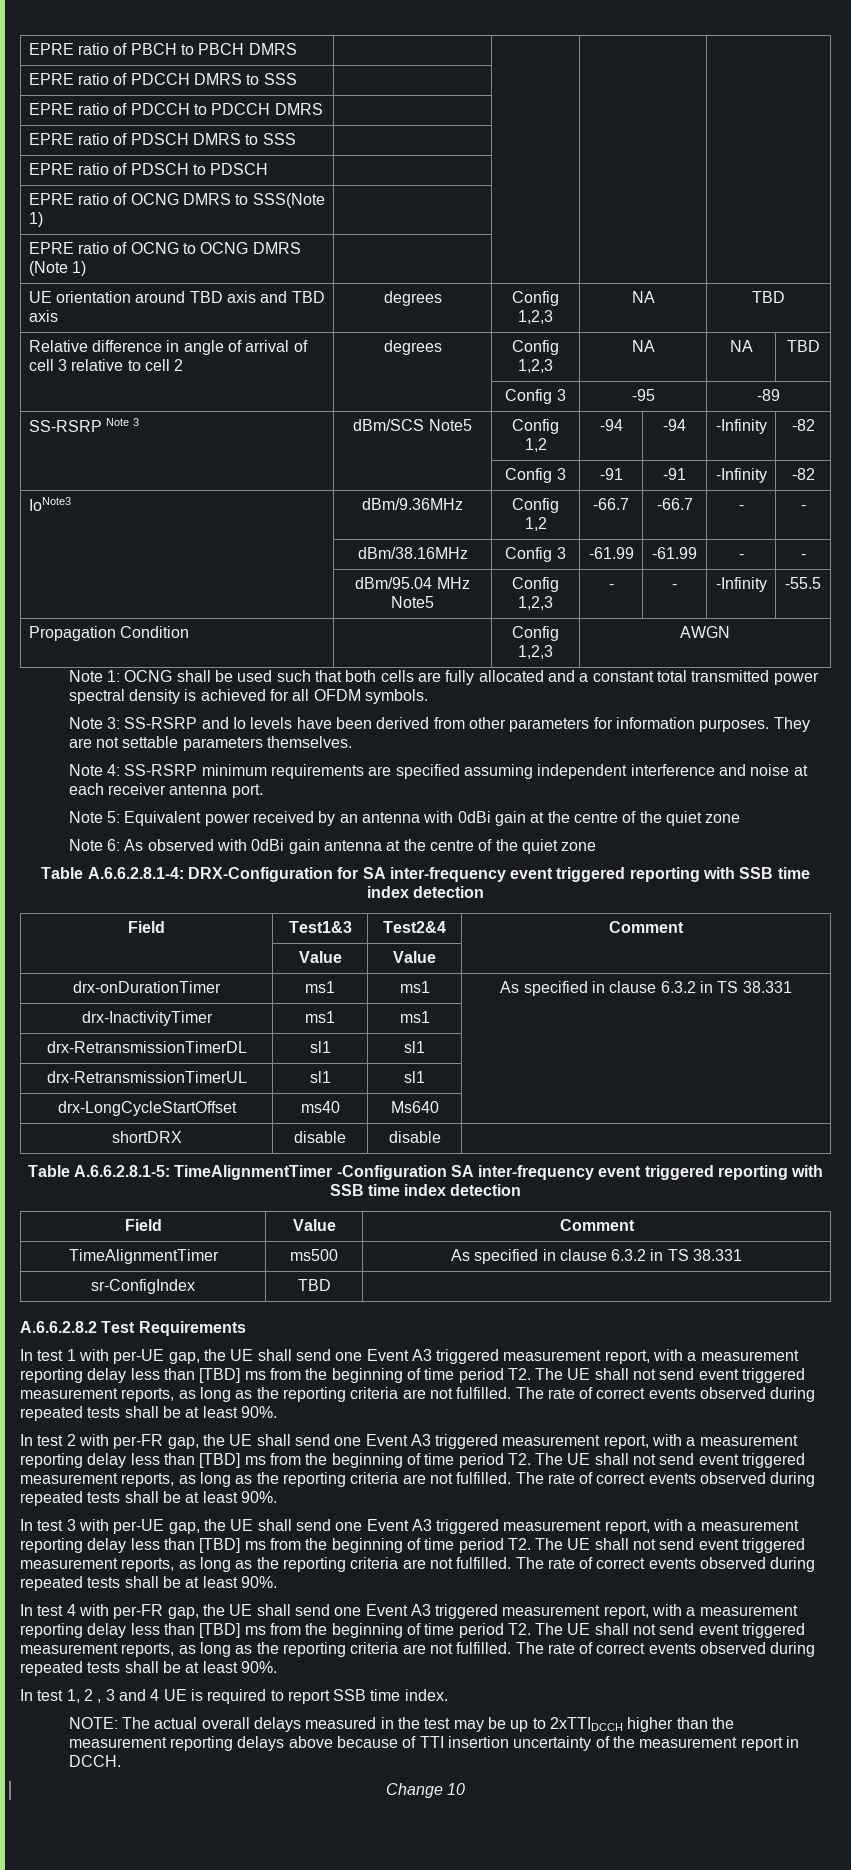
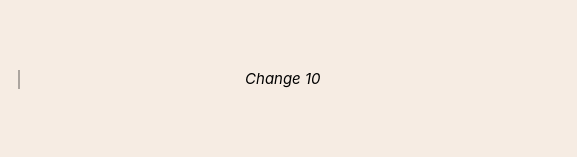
- EPRE ratio of PBCH to PBCH DMRS | | | |
- EPRE ratio of PDCCH DMRS to SSS | | | |
- EPRE ratio of PDCCH to PDCCH DMRS | | | |
- EPRE ratio of PDSCH DMRS to SSS | | | |
- EPRE ratio of PDSCH to PDSCH | | | |
- EPRE ratio of OCNG DMRS to SSS(Note 1) | | | |
- EPRE ratio of OCNG to OCNG DMRS (Note 1) | | | |
- UE orientation around TBD axis and TBD axis | degrees | Config 1,2,3 | NA | TBD
- Relative difference in angle of arrival of cell 3 relative to cell 2 | degrees | Config 1,2,3 | NA | NA | TBD
- | | Config 3 | -95 | -89
- SS-RSRP Note 3 | dBm/SCS Note5 | Config 1,2 | -94 | -94 | -Infinity | -82
- | | Config 3 | -91 | -91 | -Infinity | -82
- IoNote3 | dBm/9.36MHz | Config 1,2 | -66.7 | -66.7 | - | -
- | dBm/38.16MHz | Config 3 | -61.99 | -61.99 | - | -
- | dBm/95.04 MHz Note5 | Config 1,2,3 | - | - | -Infinity | -55.5
- Propagation Condition | | Config 1,2,3 | AWGN
- Note 1: OCNG shall be used such that both cells are fully allocated and a constant total transmitted power spectral density is achieved for all OFDM symbols.
- Note 3: SS-RSRP and Io levels have been derived from other parameters for information purposes. They are not settable parameters themselves.
- Note 4: SS-RSRP minimum requirements are specified assuming independent interference and noise at each receiver antenna port.
- Note 5: Equivalent power received by an antenna with 0dBi gain at the centre of the quiet zone
- Note 6: As observed with 0dBi gain antenna at the centre of the quiet zone
- Table A.6.6.2.8.1-4: DRX-Configuration for SA inter-frequency event triggered reporting with SSB time index detection
- Field | Test1&3 | Test2&4 | Comment
- | Value | Value |
- drx-onDurationTimer | ms1 | ms1 | As specified in clause 6.3.2 in TS 38.331
- drx-InactivityTimer | ms1 | ms1 |
- drx-RetransmissionTimerDL | sl1 | sl1 |
- drx-RetransmissionTimerUL | sl1 | sl1 |
- drx-LongCycleStartOffset | ms40 | Ms640 |
- shortDRX | disable | disable |
- Table A.6.6.2.8.1-5: TimeAlignmentTimer -Configuration SA inter-frequency event triggered reporting with SSB time index detection
- Field | Value | Comment
- TimeAlignmentTimer | ms500 | As specified in clause 6.3.2 in TS 38.331
- sr-ConfigIndex | TBD |
- A.6.6.2.8.2 Test Requirements
- In test 1 with per-UE gap, the UE shall send one Event A3 triggered measurement report, with a measurement reporting delay less than [TBD] ms from the beginning of time period T2. The UE shall not send event triggered measurement reports, as long as the reporting criteria are not fulfilled. The rate of correct events observed during repeated tests shall be at least 90%.
- In test 2 with per-FR gap, the UE shall send one Event A3 triggered measurement report, with a measurement reporting delay less than [TBD] ms from the beginning of time period T2. The UE shall not send event triggered measurement reports, as long as the reporting criteria are not fulfilled. The rate of correct events observed during repeated tests shall be at least 90%.
- In test 3 with per-UE gap, the UE shall send one Event A3 triggered measurement report, with a measurement reporting delay less than [TBD] ms from the beginning of time period T2. The UE shall not send event triggered measurement reports, as long as the reporting criteria are not fulfilled. The rate of correct events observed during repeated tests shall be at least 90%.
- In test 4 with per-FR gap, the UE shall send one Event A3 triggered measurement report, with a measurement reporting delay less than [TBD] ms from the beginning of time period T2. The UE shall not send event triggered measurement reports, as long as the reporting criteria are not fulfilled. The rate of correct events observed during repeated tests shall be at least 90%.
- In test 1, 2 , 3 and 4 UE is required to report SSB time index.
- NOTE: The actual overall delays measured in the test may be up to 2xTTIDCCH higher than the measurement reporting delays above because of TTI insertion uncertainty of the measurement report in DCCH.

